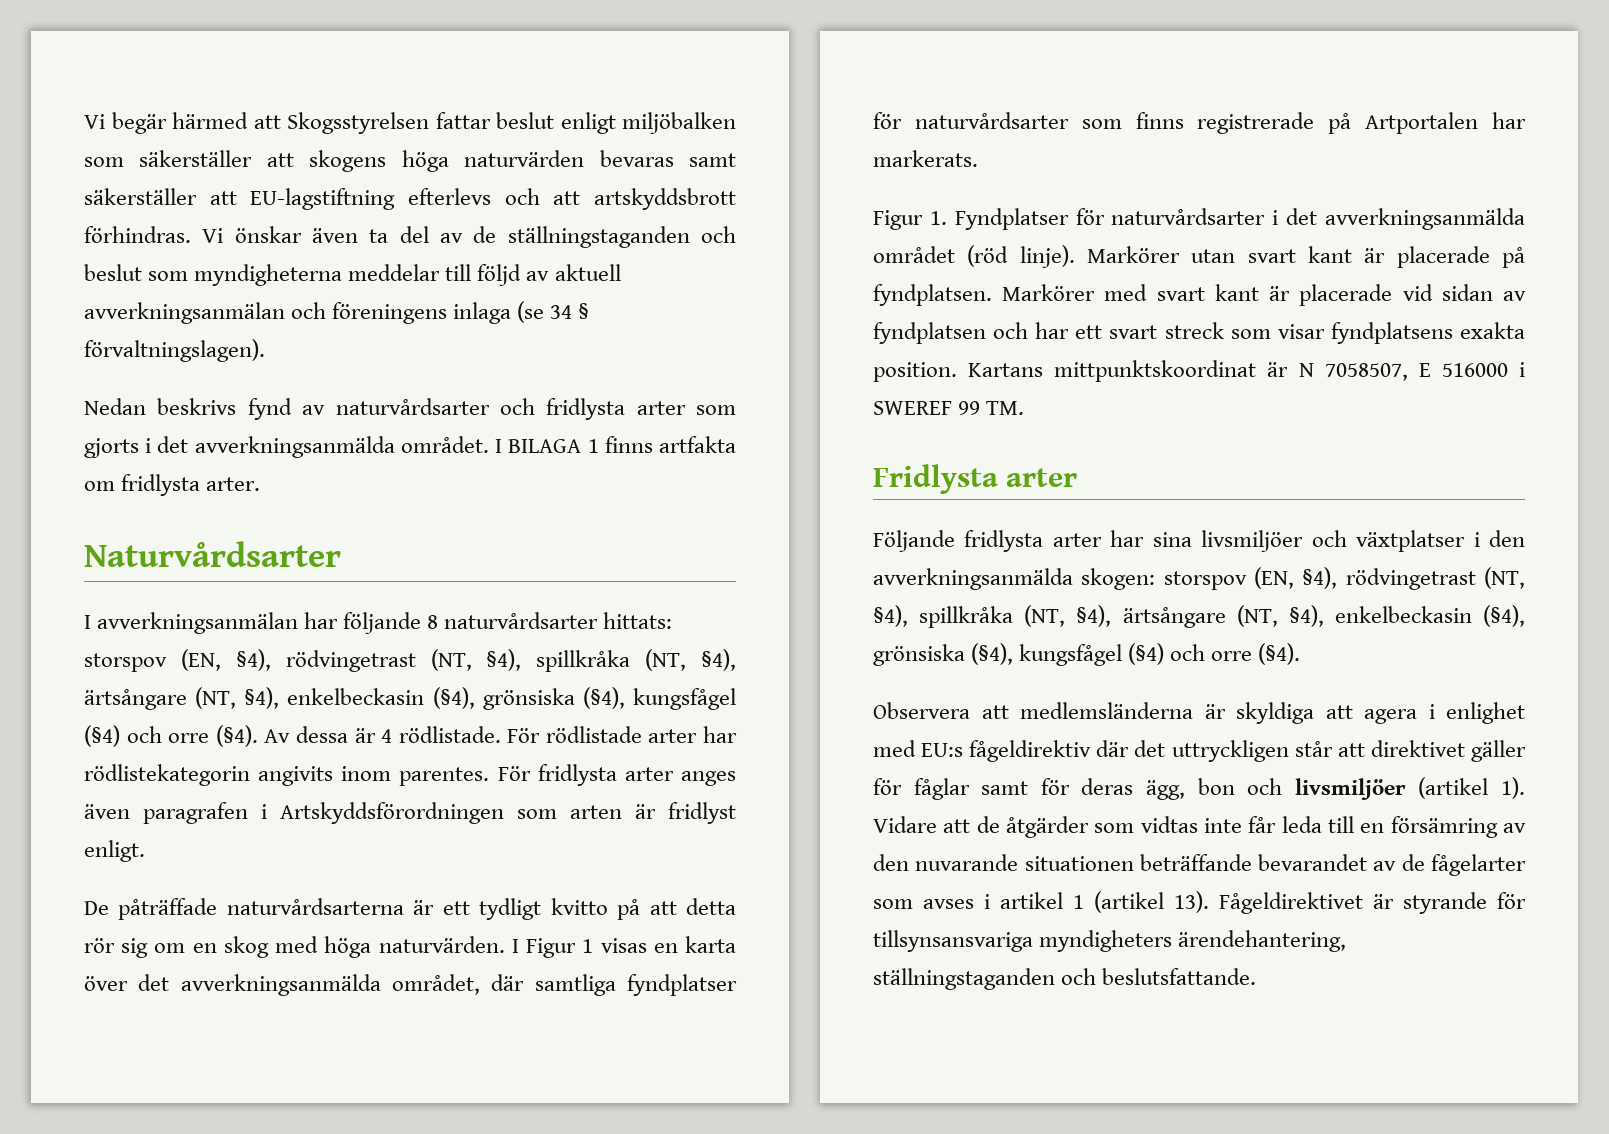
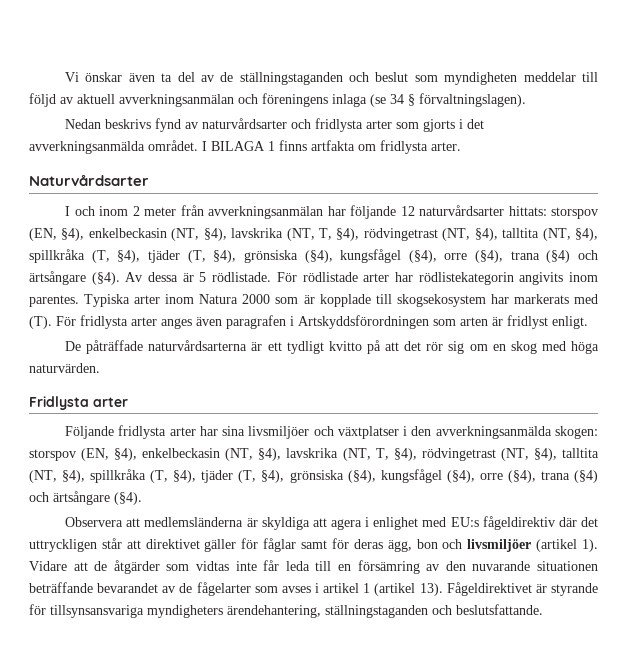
- Vi begär härmed att Skogsstyrelsen fattar beslut enligt miljöbalken som säkerställer att skogens höga naturvärden bevaras samt säkerställer att EU-lagstiftning efterlevs och att artskyddsbrott förhindras. Vi önskar även ta del av de ställningstaganden och beslut som myndigheterna meddelar till följd av aktuell avverkningsanmälan och föreningens inlaga (se 34 § förvaltningslagen).
+ Vi önskar även ta del av de ställningstaganden och beslut som myndigheten meddelar till följd av aktuell avverkningsanmälan och föreningens inlaga (se 34 § förvaltningslagen).
- I avverkningsanmälan har följande 8 naturvårdsarter hittats: storspov (EN, §4), rödvingetrast (NT, §4), spillkråka (NT, §4), ärtsångare (NT, §4), enkelbeckasin (§4), grönsiska (§4), kungsfågel (§4) och orre (§4).
+ I och inom 2 meter från avverkningsanmälan har följande 12 naturvårdsarter hittats: storspov (EN, §4), enkelbeckasin (NT, §4), lavskrika (NT, T, §4), rödvingetrast (NT, §4), talltita (NT, §4), spillkråka (T, §4), tjäder (T, §4), grönsiska (§4), kungsfågel (§4), orre (§4), trana (§4) och ärtsångare (§4).
- Av dessa är 4 rödlistade.
+ Av dessa är 5 rödlistade.
- För fridlysta arter anges även paragrafen i Artskyddsförordningen som arten är fridlyst enligt.
+ Typiska arter inom Natura 2000 som är kopplade till skogsekosystem har markerats med (T). För fridlysta arter anges även paragrafen i Artskyddsförordningen som arten är fridlyst enligt.
- De påträffade naturvårdsarterna är ett tydligt kvitto på att detta rör sig om en skog med höga naturvärden. I Figur 1 visas en karta över det avverkningsanmälda området, där samtliga fyndplatser för naturvårdsarter som finns registrerade på Artportalen har markerats.
- Figur 1. Fyndplatser för naturvårdsarter i det avverkningsanmälda området (röd linje). Markörer utan svart kant är placerade på fyndplatsen. Markörer med svart kant är placerade vid sidan av fyndplatsen och har ett svart streck som visar fyndplatsens exakta position. Kartans mittpunktskoordinat är N 7058507, E 516000 i SWEREF 99 TM.
+ De påträffade naturvårdsarterna är ett tydligt kvitto på att det rör sig om en skog med höga naturvärden.
- Följande fridlysta arter har sina livsmiljöer och växtplatser i den avverkningsanmälda skogen: storspov (EN, §4), rödvingetrast (NT, §4), spillkråka (NT, §4), ärtsångare (NT, §4), enkelbeckasin (§4), grönsiska (§4), kungsfågel (§4) och orre (§4).
+ Följande fridlysta arter har sina livsmiljöer och växtplatser i den avverkningsanmälda skogen: storspov (EN, §4), enkelbeckasin (NT, §4), lavskrika (NT, T, §4), rödvingetrast (NT, §4), talltita (NT, §4), spillkråka (T, §4), tjäder (T, §4), grönsiska (§4), kungsfågel (§4), orre (§4), trana (§4) och ärtsångare (§4).

